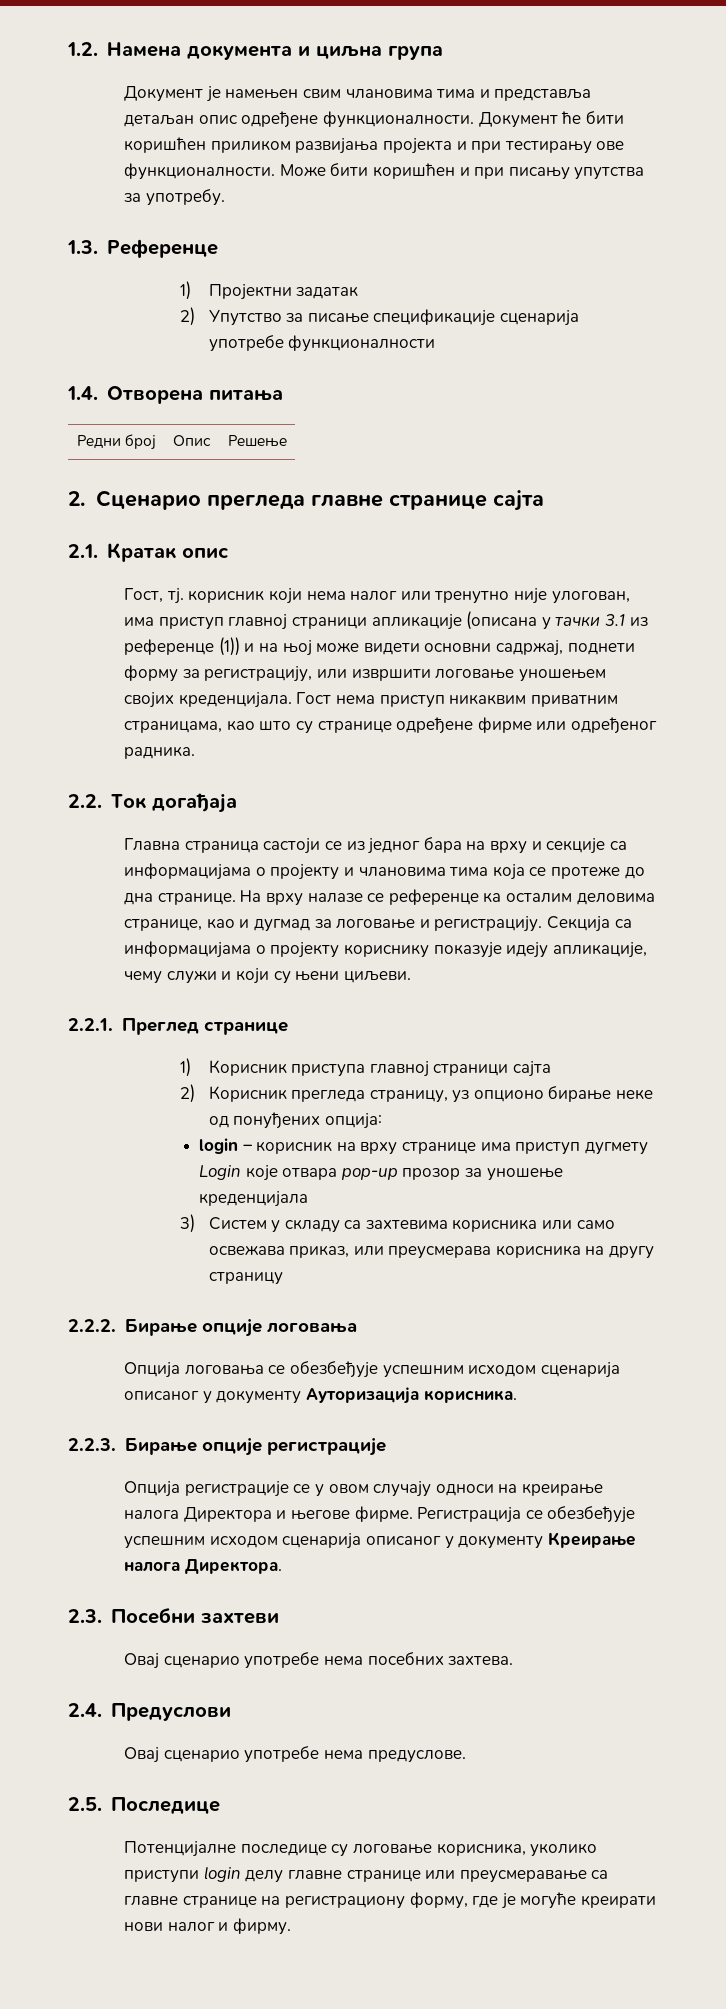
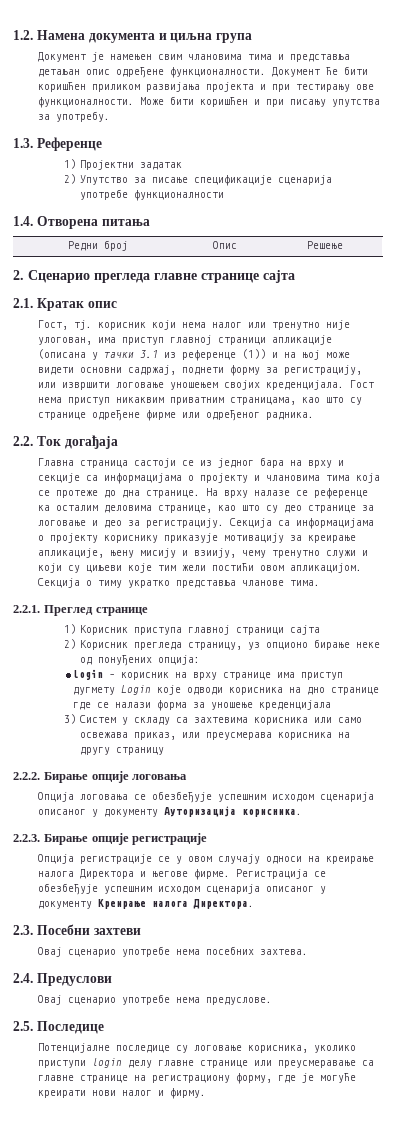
- На врху налазе се референце ка осталим деловима странице, као и дугмад за логовање и регистрацију.
+ На врху налазе се референце ка осталим деловима странице, као што су део странице за логовање и део за регистрацију.
- Секција са информацијама о пројекту кориснику показује идеју апликације, чему служи и који су њени циљеви.
+ Секција са информацијама о пројекту кориснику приказује мотивацију за креирање апликације, њену мисију и взиију, чему тренутно служи и који су циљеви које тим жели постићи овом апликацијом. Секција о тиму укратко представља чланове тима.
- login – корисник на врху странице има приступ дугмету Login које отвара pop-up прозор за уношење креденцијала
+ login – корисник на врху странице има приступ дугмету Login које одводи корисника на дно странице где се налази форма за уношење креденцијала

